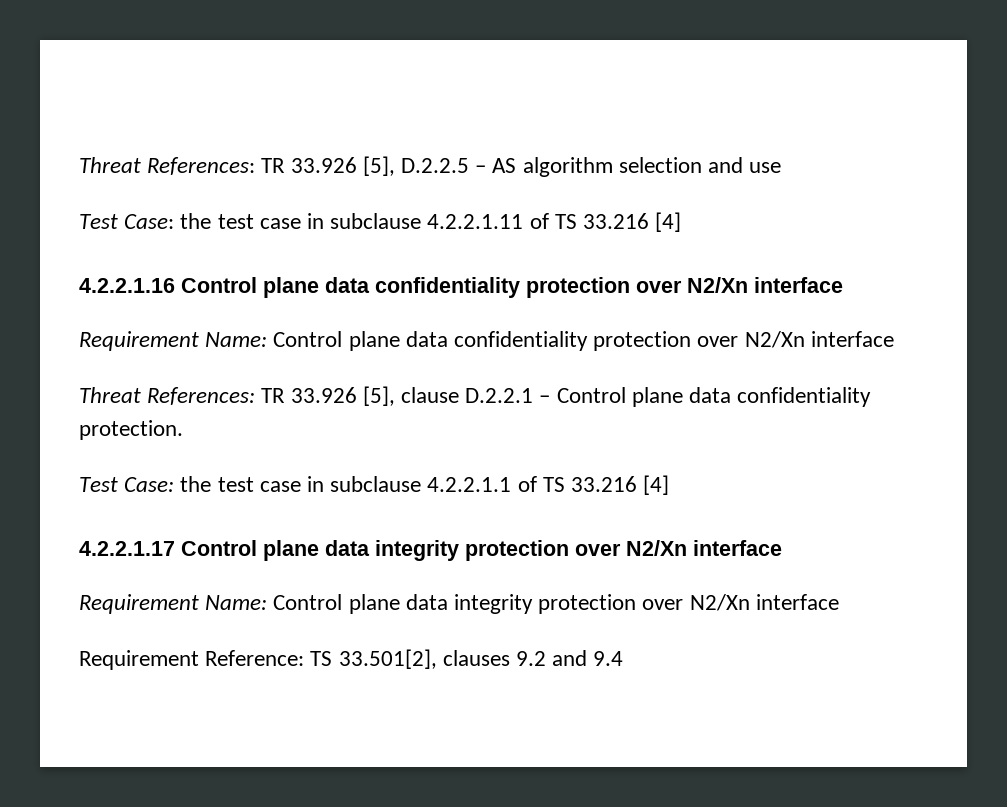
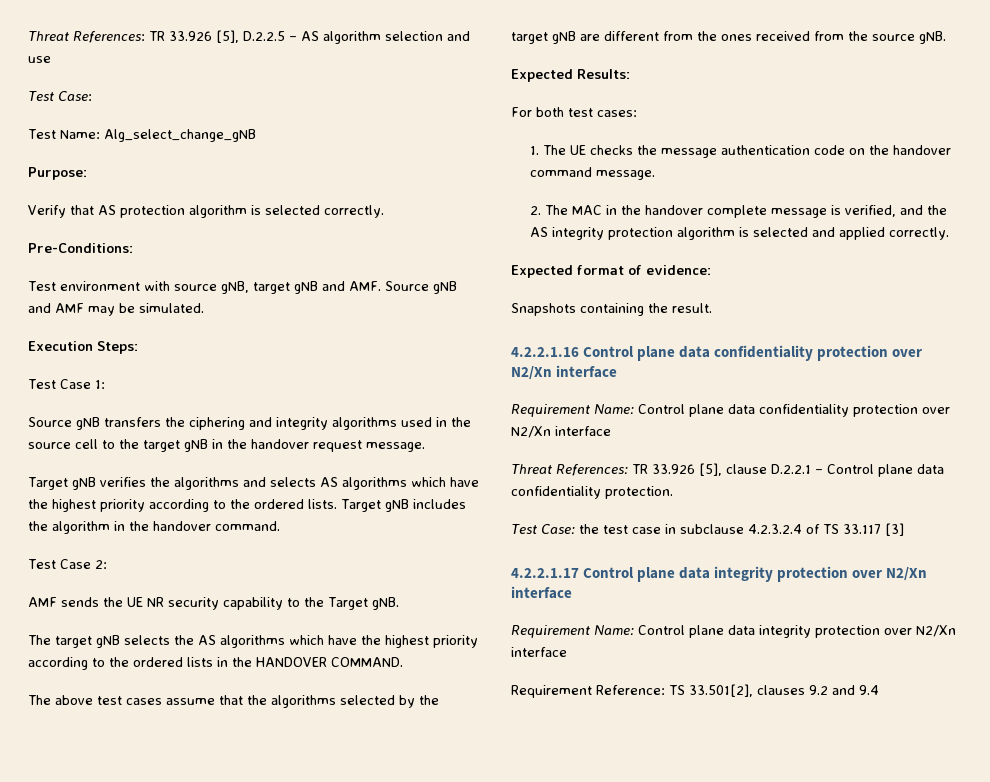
  Threat References: TR 33.926 [5], D.2.2.5 – AS algorithm selection and use
- Test Case: the test case in subclause 4.2.2.1.11 of TS 33.216 [4]
+ Test Case:
+ Test Name: Alg_select_change_gNB
+ Purpose:
+ Verify that AS protection algorithm is selected correctly.
+ Pre-Conditions:
+ Test environment with source gNB, target gNB and AMF. Source gNB and AMF may be simulated.
+ Execution Steps:
+ Test Case 1:
+ Source gNB transfers the ciphering and integrity algorithms used in the source cell to the target gNB in the handover request message.
+ Target gNB verifies the algorithms and selects AS algorithms which have the highest priority according to the ordered lists. Target gNB includes the algorithm in the handover command.
+ Test Case 2:
+ AMF sends the UE NR security capability to the Target gNB.
+ The target gNB selects the AS algorithms which have the highest priority according to the ordered lists in the HANDOVER COMMAND.
+ The above test cases assume that the algorithms selected by the target gNB are different from the ones received from the source gNB.
+ Expected Results:
+ For both test cases:
+ 1. The UE checks the message authentication code on the handover command message.
+ 2. The MAC in the handover complete message is verified, and the AS integrity protection algorithm is selected and applied correctly.
+ Expected format of evidence:
+ Snapshots containing the result.
- Test Case: the test case in subclause 4.2.2.1.1 of TS 33.216 [4]
+ Test Case: the test case in subclause 4.2.3.2.4 of TS 33.117 [3]

